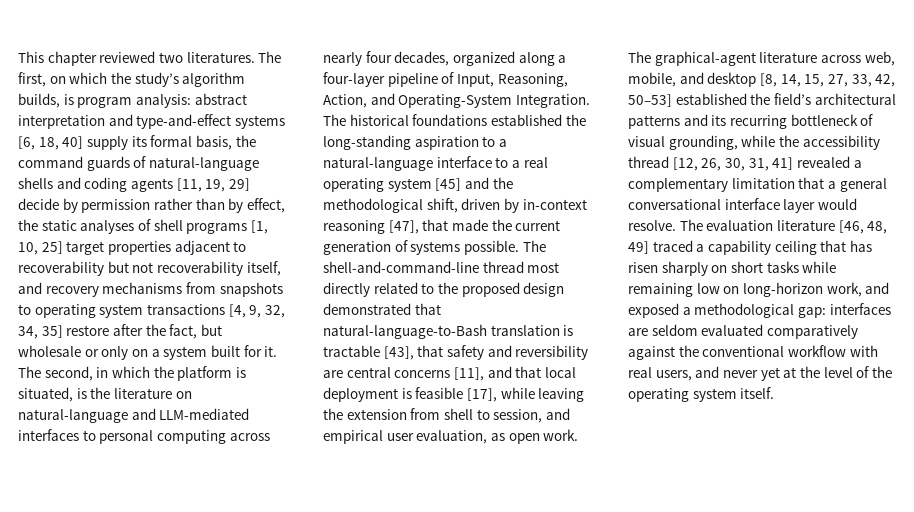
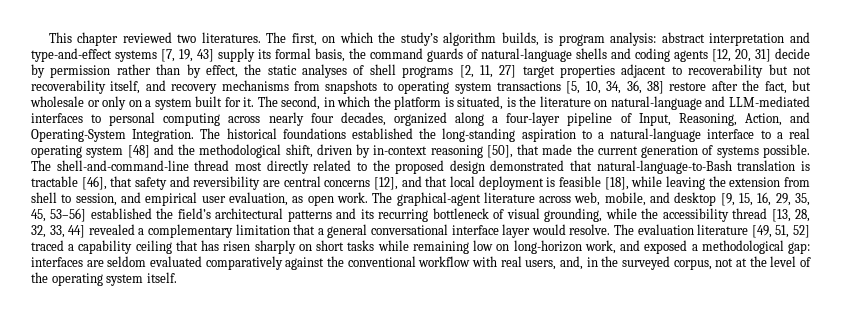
- abstract interpretation and type-and-effect systems [6, 18, 40] supply its formal basis, the command guards of natural-language shells and coding agents [11, 19, 29] decide by permission rather than by effect, the static analyses of shell programs [1, 10, 25] target properties adjacent to recoverability but not recoverability itself, and recovery mechanisms from snapshots to operating system transactions [4, 9, 32, 34, 35] restore after the fact, but wholesale or only on a system built for it.
+ abstract interpretation and type-and-effect systems [7, 19, 43] supply its formal basis, the command guards of natural-language shells and coding agents [12, 20, 31] decide by permission rather than by effect, the static analyses of shell programs [2, 11, 27] target properties adjacent to recoverability but not recoverability itself, and recovery mechanisms from snapshots to operating system transactions [5, 10, 34, 36, 38] restore after the fact, but wholesale or only on a system built for it.
- The historical foundations established the long-standing aspiration to a natural-language interface to a real operating system [45] and the methodological shift, driven by in-context reasoning [47], that made the current generation of systems possible.
+ The historical foundations established the long-standing aspiration to a natural-language interface to a real operating system [48] and the methodological shift, driven by in-context reasoning [50], that made the current generation of systems possible.
- The shell-and-command-line thread most directly related to the proposed design demonstrated that natural-language-to-Bash translation is tractable [43], that safety and reversibility are central concerns [11], and that local deployment is feasible [17], while leaving the extension from shell to session, and empirical user evaluation, as open work.
+ The shell-and-command-line thread most directly related to the proposed design demonstrated that natural-language-to-Bash translation is tractable [46], that safety and reversibility are central concerns [12], and that local deployment is feasible [18], while leaving the extension from shell to session, and empirical user evaluation, as open work.
- The graphical-agent literature across web, mobile, and desktop [8, 14, 15, 27, 33, 42, 50–53] established the field’s architectural patterns and its recurring bottleneck of visual grounding, while the accessibility thread [12, 26, 30, 31, 41] revealed a complementary limitation that a general conversational interface layer would resolve.
+ The graphical-agent literature across web, mobile, and desktop [9, 15, 16, 29, 35, 45, 53–56] established the field’s architectural patterns and its recurring bottleneck of visual grounding, while the accessibility thread [13, 28, 32, 33, 44] revealed a complementary limitation that a general conversational interface layer would resolve.
- The evaluation literature [46, 48, 49] traced a capability ceiling that has risen sharply on short tasks while remaining low on long-horizon work, and exposed a methodological gap: interfaces are seldom evaluated comparatively against the conventional workflow with real users, and never yet at the level of the operating system itself.
+ The evaluation literature [49, 51, 52] traced a capability ceiling that has risen sharply on short tasks while remaining low on long-horizon work, and exposed a methodological gap: interfaces are seldom evaluated comparatively against the conventional workflow with real users, and, in the surveyed corpus, not at the level of the operating system itself.

